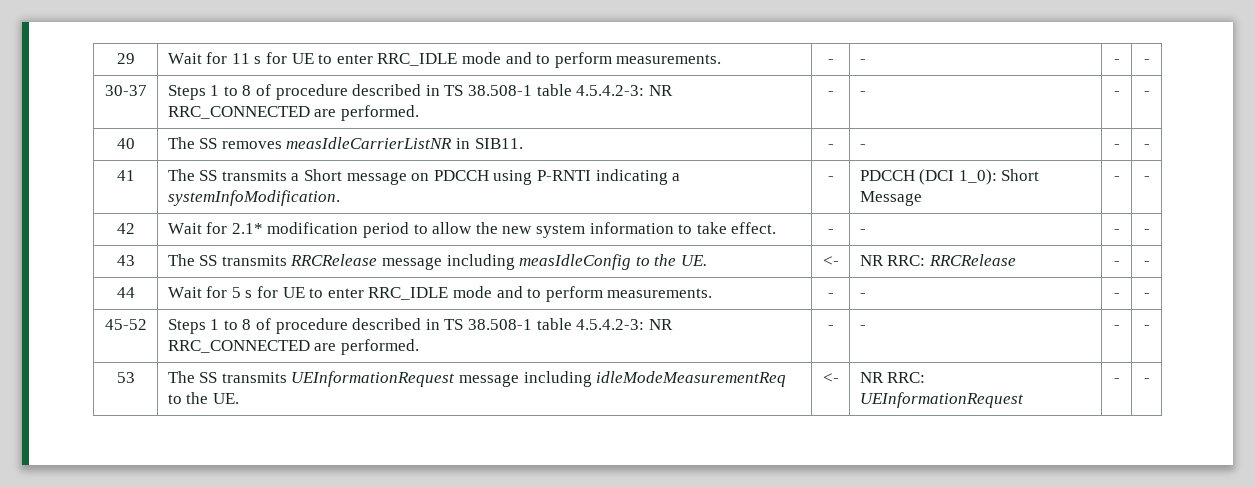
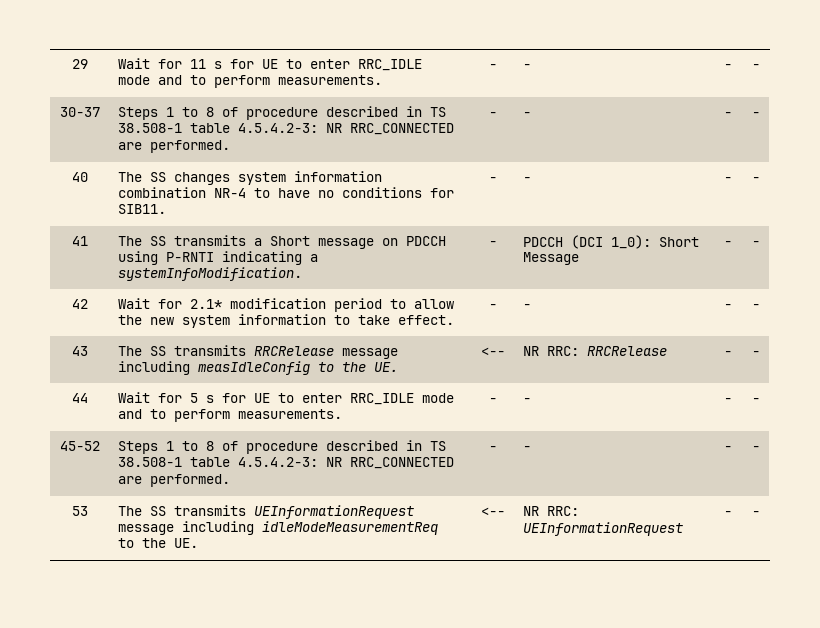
- 40 | The SS removes measIdleCarrierListNR in SIB11. | - | - | - | -
+ 40 | The SS changes system information combination NR-4 to have no conditions for SIB11. | - | - | - | -
- 43 | The SS transmits RRCRelease message including measIdleConfig to the UE. | <- | NR RRC: RRCRelease | - | -
+ 43 | The SS transmits RRCRelease message including measIdleConfig to the UE. | <-- | NR RRC: RRCRelease | - | -
- 53 | The SS transmits UEInformationRequest message including idleModeMeasurementReq to the UE. | <- | NR RRC: UEInformationRequest | - | -
+ 53 | The SS transmits UEInformationRequest message including idleModeMeasurementReq to the UE. | <-- | NR RRC: UEInformationRequest | - | -

